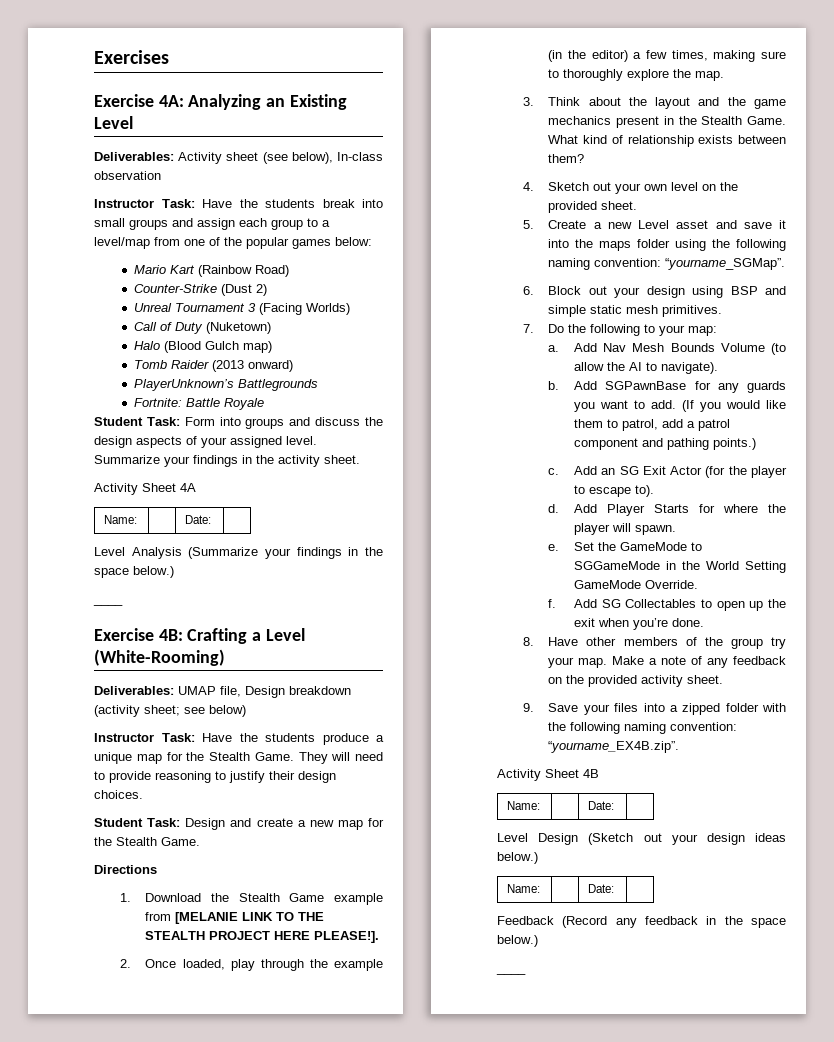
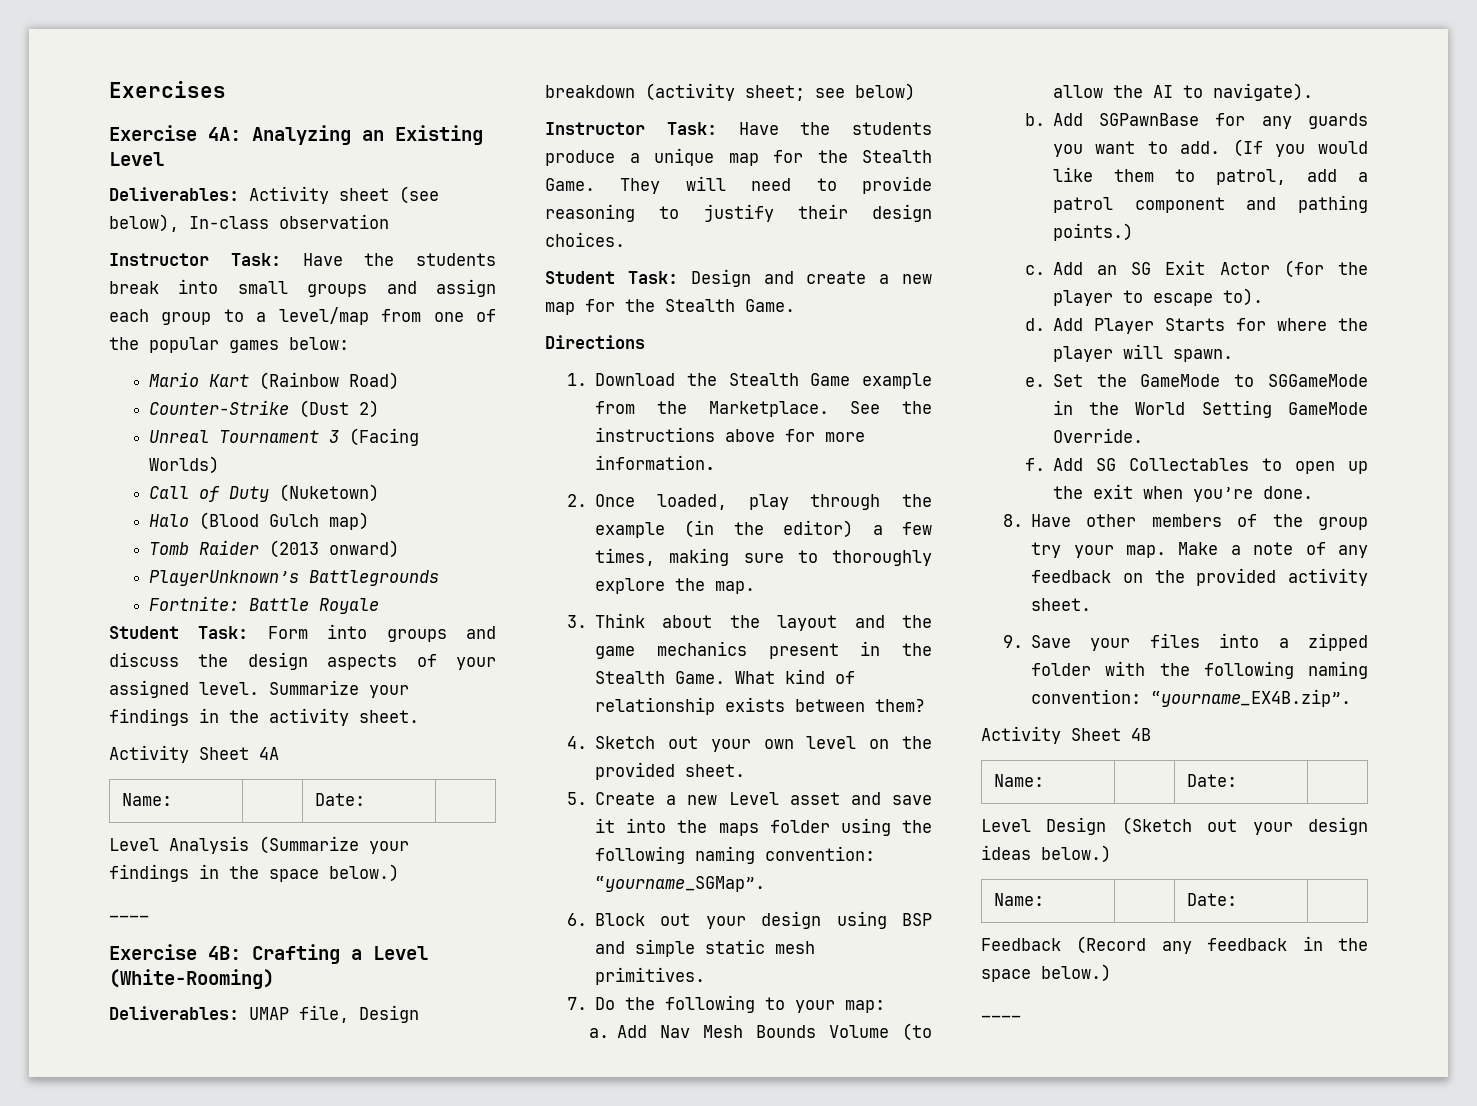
- 1. Download the Stealth Game example from [MELANIE LINK TO THE STEALTH PROJECT HERE PLEASE!].
+ 1. Download the Stealth Game example from the Marketplace. See the instructions above for more information.

